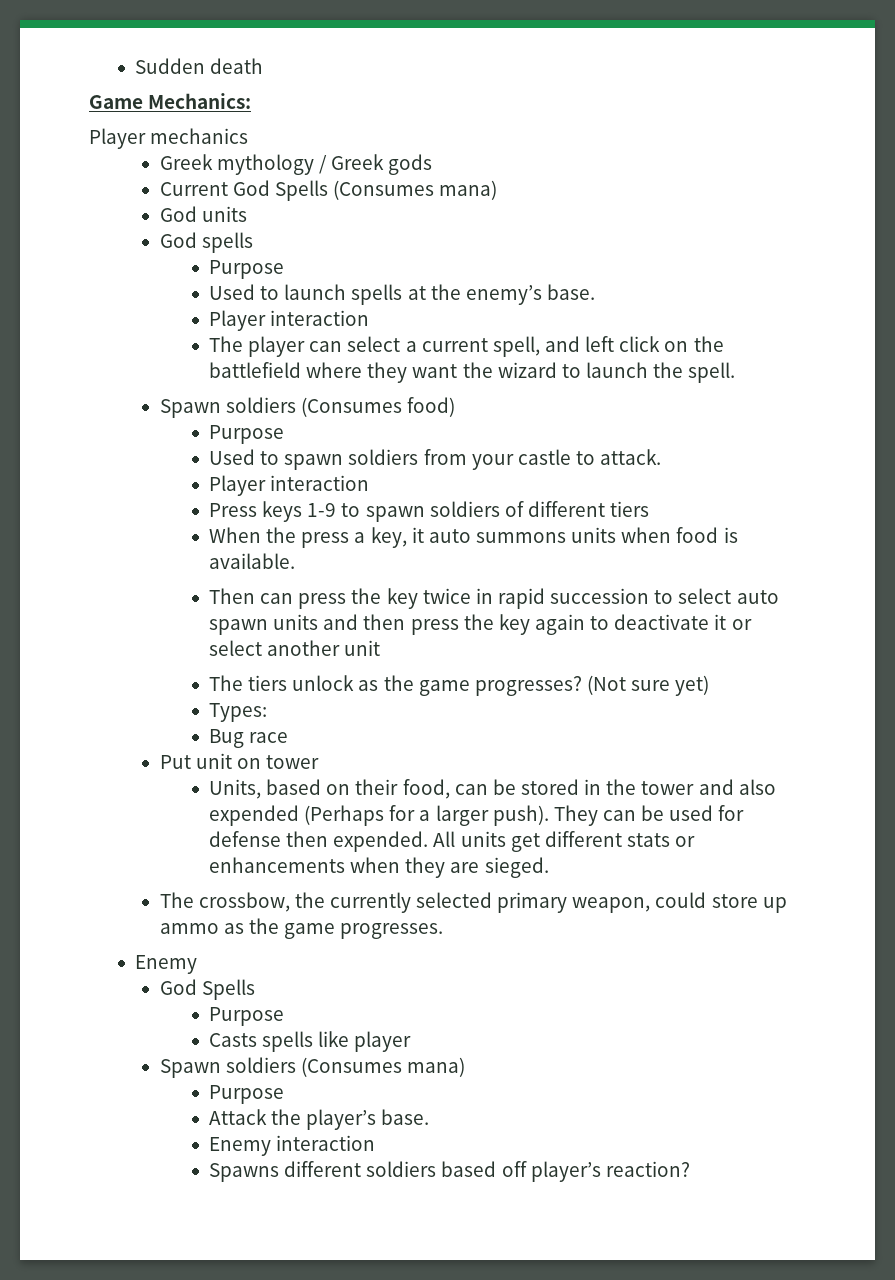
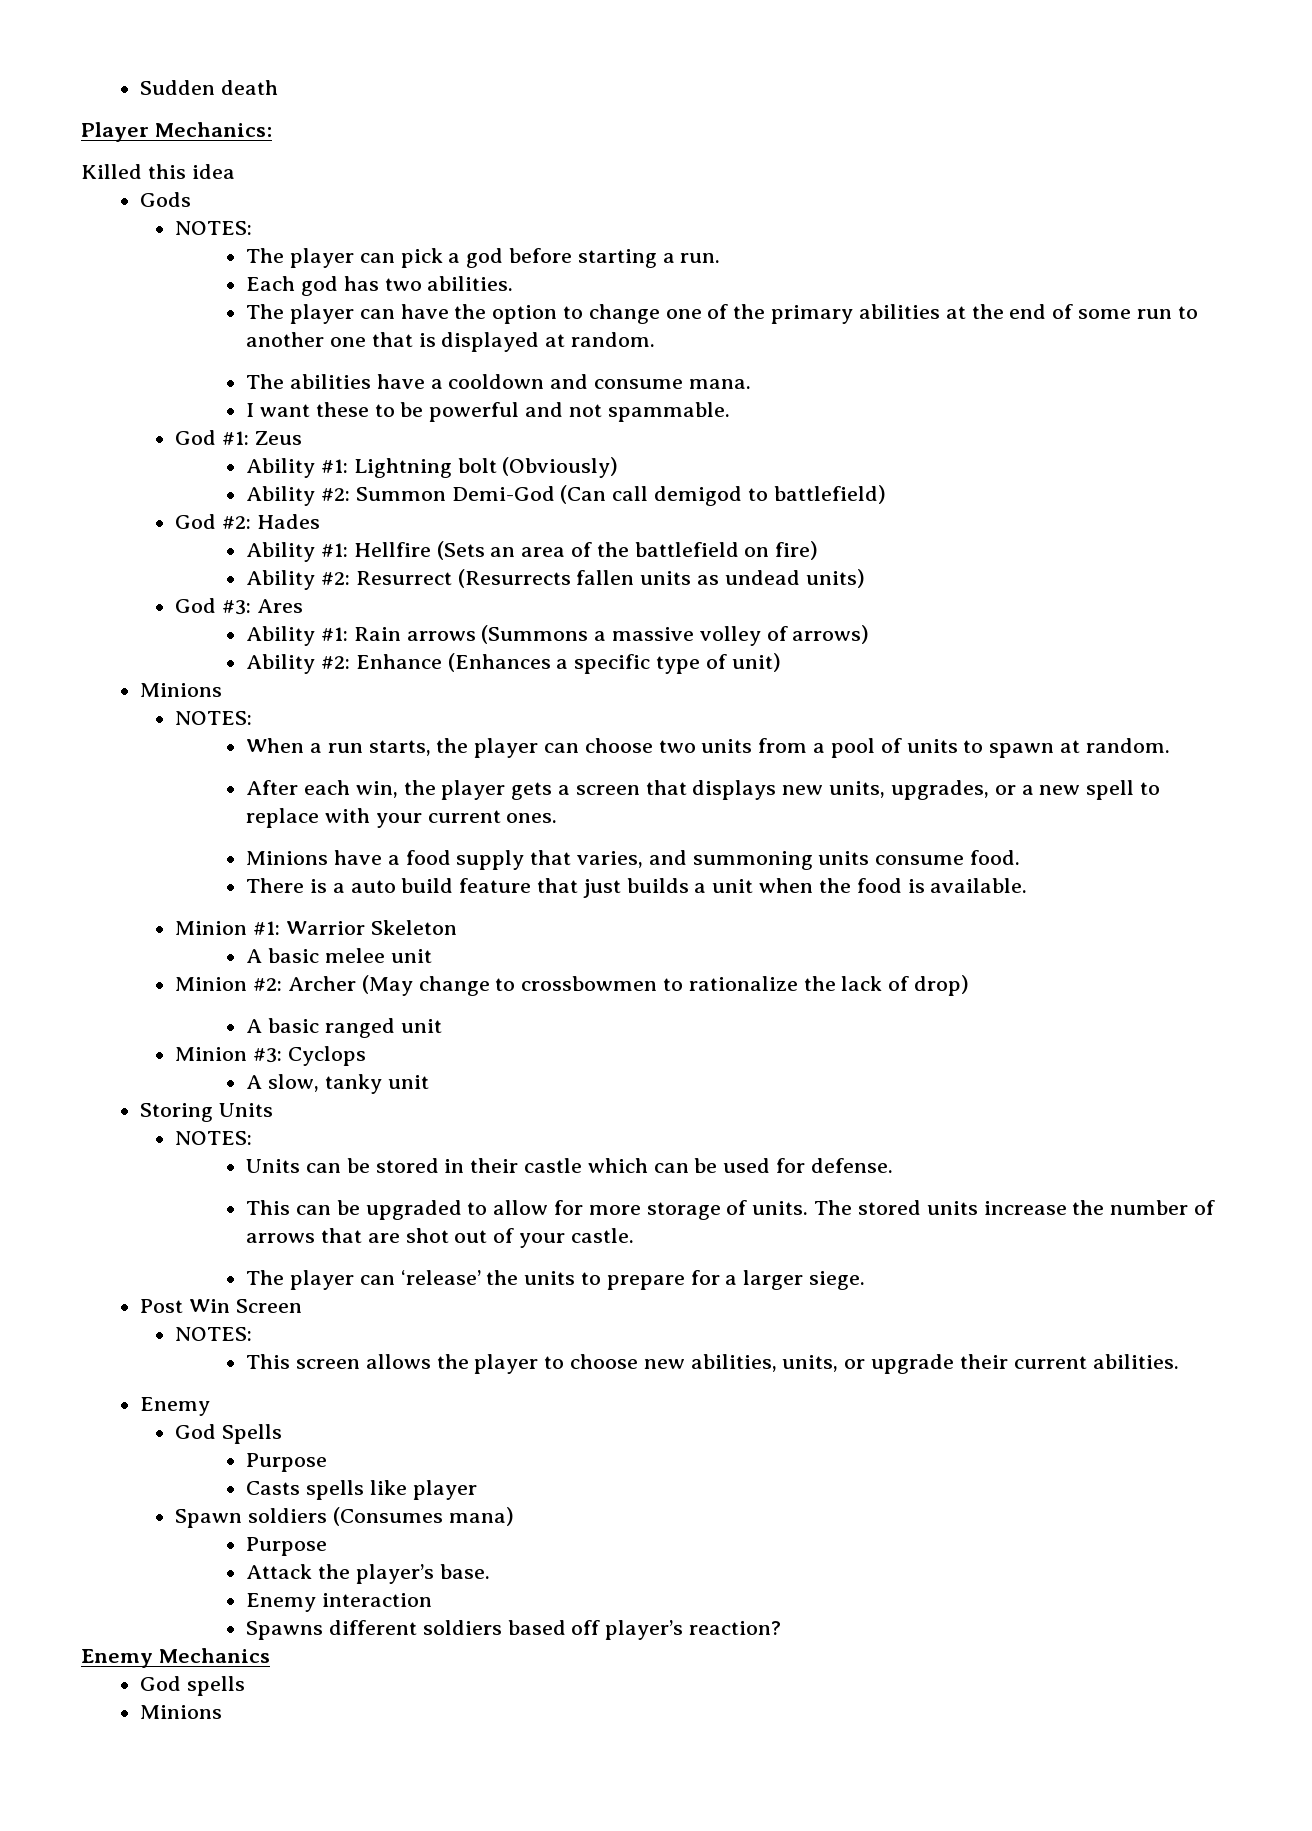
- Game Mechanics:
+ Player Mechanics:
- Player mechanics
- Greek mythology / Greek gods
- Current God Spells (Consumes mana)
- God units
- God spells
- Purpose
- Used to launch spells at the enemy’s base.
- Player interaction
- The player can select a current spell, and left click on the battlefield where they want the wizard to launch the spell.
- Spawn soldiers (Consumes food)
- Purpose
- Used to spawn soldiers from your castle to attack.
- Player interaction
- Press keys 1-9 to spawn soldiers of different tiers
- When the press a key, it auto summons units when food is available.
- Then can press the key twice in rapid succession to select auto spawn units and then press the key again to deactivate it or select another unit
- The tiers unlock as the game progresses? (Not sure yet)
- Types:
- Bug race
- Put unit on tower
- Units, based on their food, can be stored in the tower and also expended (Perhaps for a larger push). They can be used for defense then expended. All units get different stats or enhancements when they are sieged.
- The crossbow, the currently selected primary weapon, could store up ammo as the game progresses.
+ Killed this idea
+ Gods
+ NOTES:
+ The player can pick a god before starting a run.
+ Each god has two abilities.
+ The player can have the option to change one of the primary abilities at the end of some run to another one that is displayed at random.
+ The abilities have a cooldown and consume mana.
+ I want these to be powerful and not spammable.
+ God #1: Zeus
+ Ability #1: Lightning bolt (Obviously)
+ Ability #2: Summon Demi-God (Can call demigod to battlefield)
+ God #2: Hades
+ Ability #1: Hellfire (Sets an area of the battlefield on fire)
+ Ability #2: Resurrect (Resurrects fallen units as undead units)
+ God #3: Ares
+ Ability #1: Rain arrows (Summons a massive volley of arrows)
+ Ability #2: Enhance (Enhances a specific type of unit)
+ Minions
+ NOTES:
+ When a run starts, the player can choose two units from a pool of units to spawn at random.
+ After each win, the player gets a screen that displays new units, upgrades, or a new spell to replace with your current ones.
+ Minions have a food supply that varies, and summoning units consume food.
+ There is a auto build feature that just builds a unit when the food is available.
+ Minion #1: Warrior Skeleton
+ A basic melee unit
+ Minion #2: Archer (May change to crossbowmen to rationalize the lack of drop)
+ A basic ranged unit
+ Minion #3: Cyclops
+ A slow, tanky unit
+ Storing Units
+ NOTES:
+ Units can be stored in their castle which can be used for defense.
+ This can be upgraded to allow for more storage of units. The stored units increase the number of arrows that are shot out of your castle.
+ The player can ‘release’ the units to prepare for a larger siege.
+ Post Win Screen
+ NOTES:
+ This screen allows the player to choose new abilities, units, or upgrade their current abilities.
+ Enemy Mechanics
+ God spells
+ Minions

